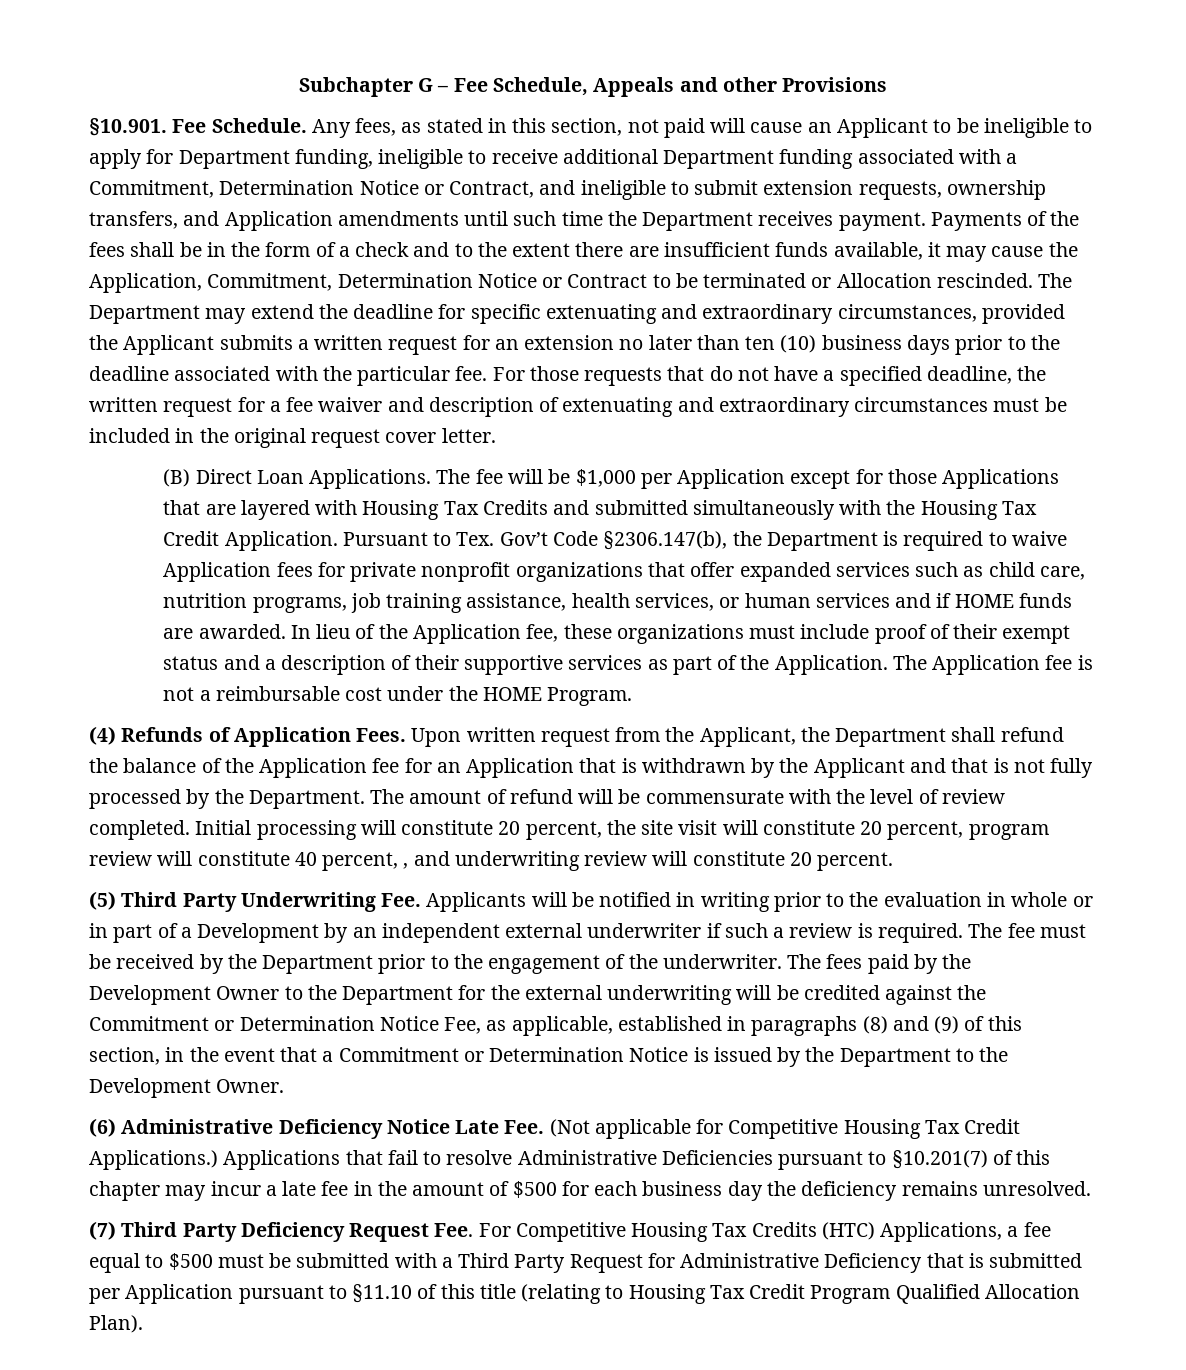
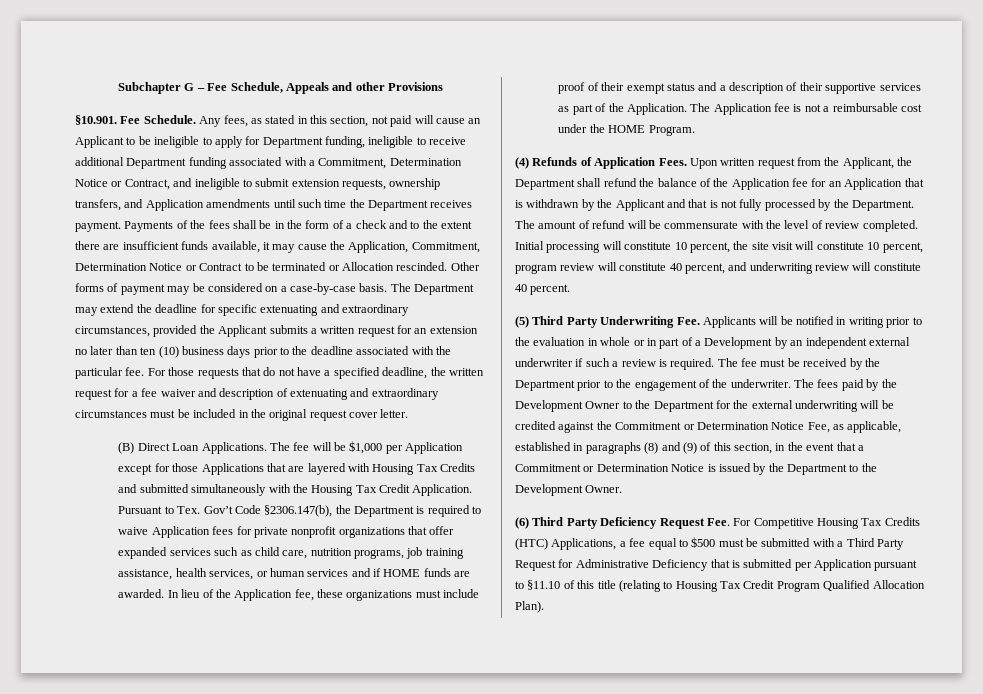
+ Other forms of payment may be considered on a case-by-case basis.
- Initial processing will constitute 20 percent, the site visit will constitute 20 percent, program review will constitute 40 percent, , and underwriting review will constitute 20 percent.
+ Initial processing will constitute 10 percent, the site visit will constitute 10 percent, program review will constitute 40 percent, and underwriting review will constitute 40 percent.
- (6) Administrative Deficiency Notice Late Fee. (Not applicable for Competitive Housing Tax Credit Applications.) Applications that fail to resolve Administrative Deficiencies pursuant to §10.201(7) of this chapter may incur a late fee in the amount of $500 for each business day the deficiency remains unresolved.
- (7) Third Party Deficiency Request Fee. For Competitive Housing Tax Credits (HTC) Applications, a fee equal to $500 must be submitted with a Third Party Request for Administrative Deficiency that is submitted per Application pursuant to §11.10 of this title (relating to Housing Tax Credit Program Qualified Allocation Plan).
+ (6) Third Party Deficiency Request Fee. For Competitive Housing Tax Credits (HTC) Applications, a fee equal to $500 must be submitted with a Third Party Request for Administrative Deficiency that is submitted per Application pursuant to §11.10 of this title (relating to Housing Tax Credit Program Qualified Allocation Plan).

